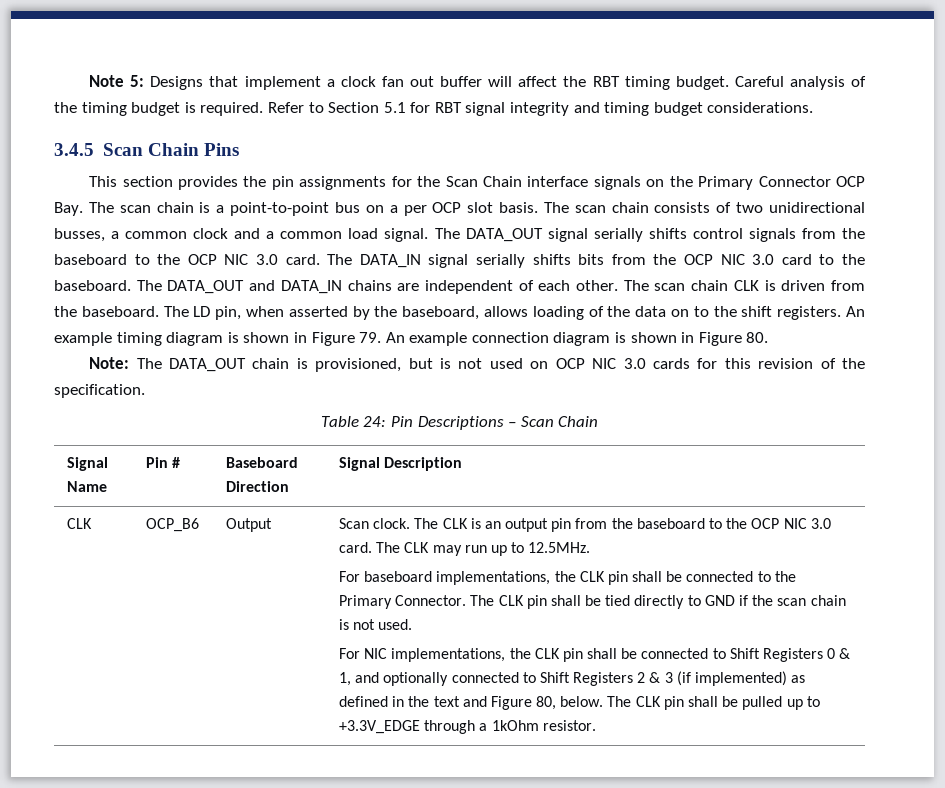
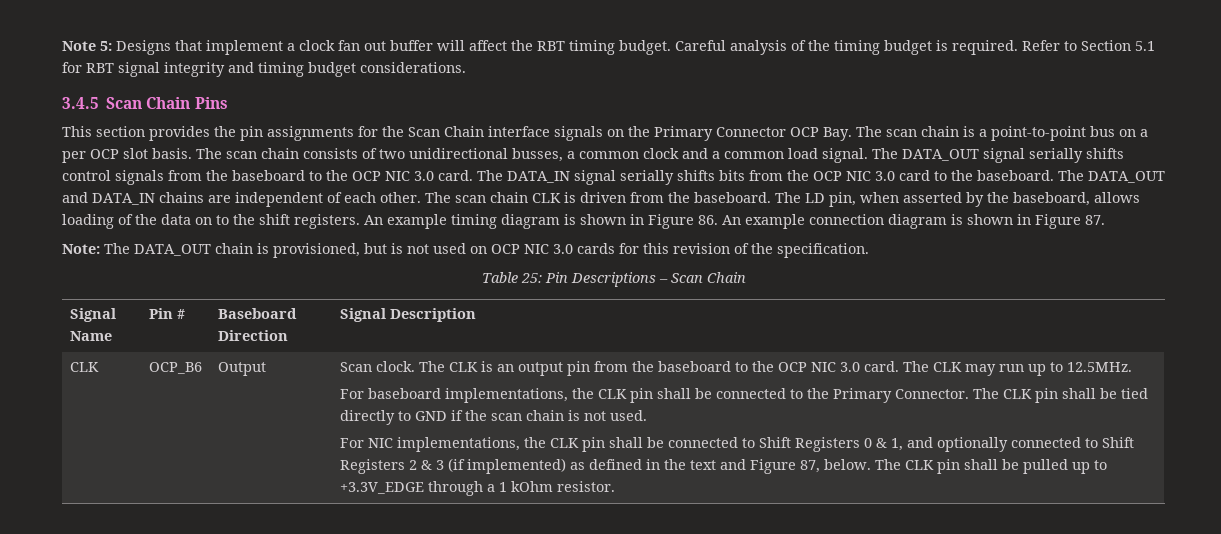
- An example timing diagram is shown in Figure 79. An example connection diagram is shown in Figure 80.
+ An example timing diagram is shown in Figure 86. An example connection diagram is shown in Figure 87.
- Table 24: Pin Descriptions – Scan Chain
+ Table 25: Pin Descriptions – Scan Chain
- For NIC implementations, the CLK pin shall be connected to Shift Registers 0 & 1, and optionally connected to Shift Registers 2 & 3 (if implemented) as defined in the text and Figure 80, below.
+ For NIC implementations, the CLK pin shall be connected to Shift Registers 0 & 1, and optionally connected to Shift Registers 2 & 3 (if implemented) as defined in the text and Figure 87, below.
- The CLK pin shall be pulled up to +3.3V_EDGE through a 1kOhm resistor.
+ The CLK pin shall be pulled up to +3.3V_EDGE through a 1 kOhm resistor.

